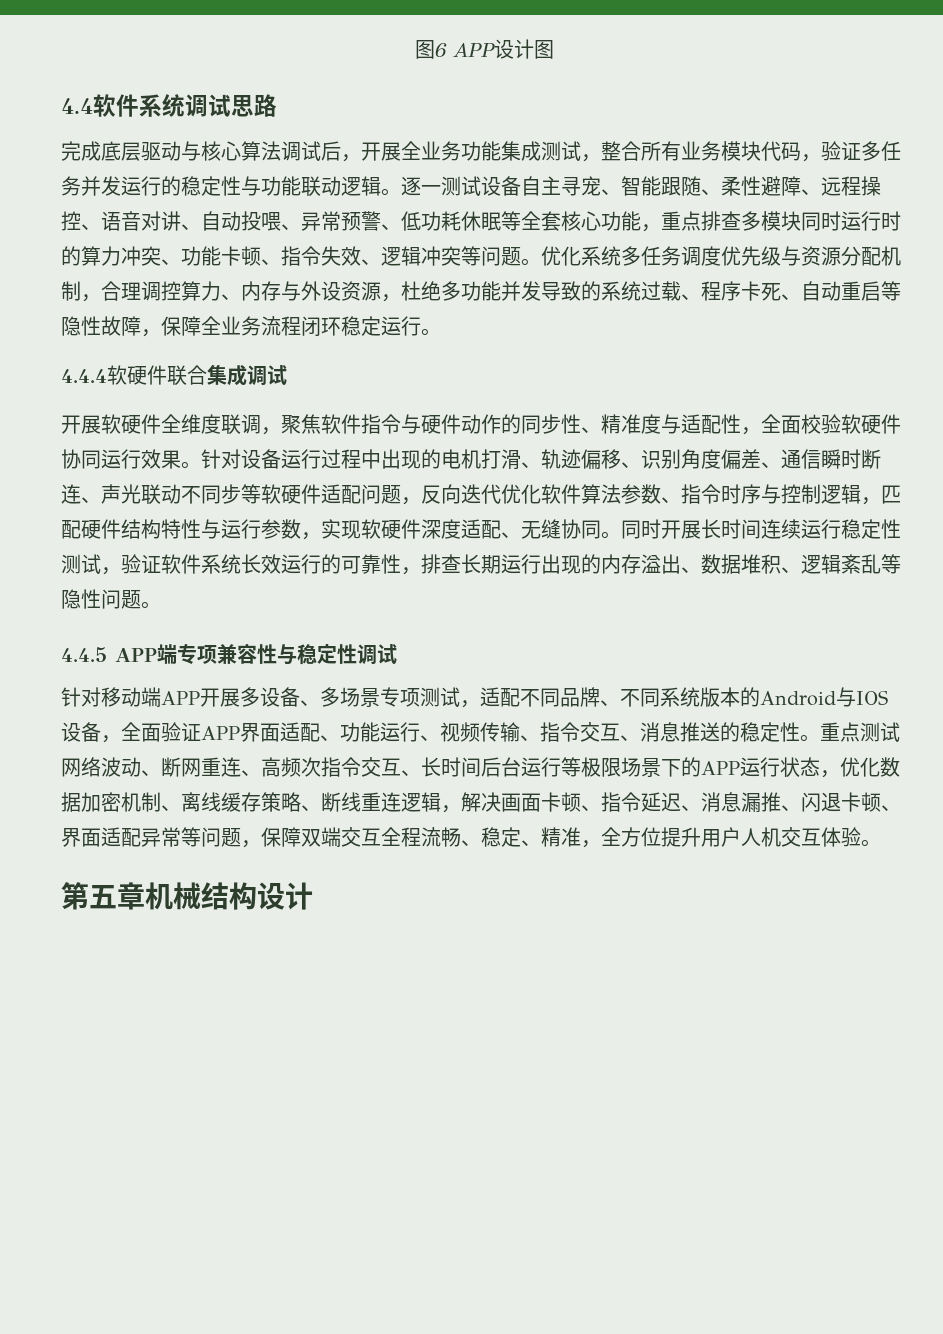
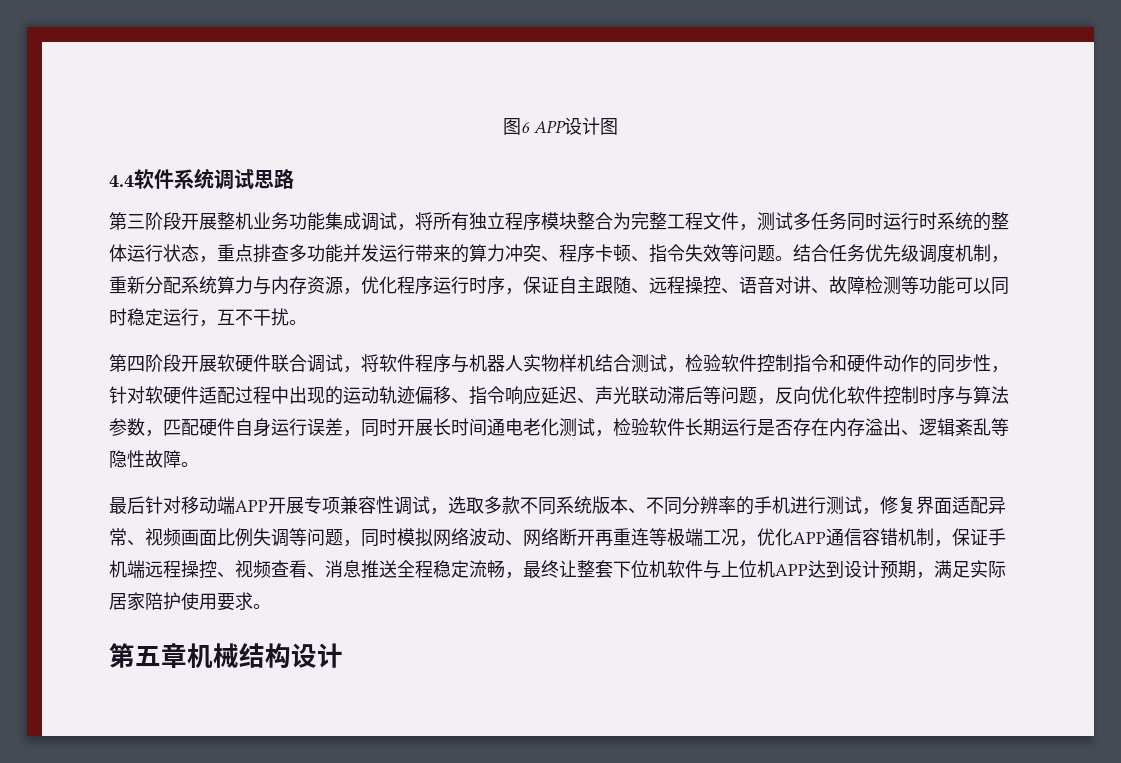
- 完成底层驱动与核心算法调试后，开展全业务功能集成测试，整合所有业务模块代码，验证多任务并发运行的稳定性与功能联动逻辑。逐一测试设备自主寻宠、智能跟随、柔性避障、远程操控、语音对讲、自动投喂、异常预警、低功耗休眠等全套核心功能，重点排查多模块同时运行时的算力冲突、功能卡顿、指令失效、逻辑冲突等问题。优化系统多任务调度优先级与资源分配机制，合理调控算力、内存与外设资源，杜绝多功能并发导致的系统过载、程序卡死、自动重启等隐性故障，保障全业务流程闭环稳定运行。
- 4.4.4软硬件联合集成调试
- 开展软硬件全维度联调，聚焦软件指令与硬件动作的同步性、精准度与适配性，全面校验软硬件协同运行效果。针对设备运行过程中出现的电机打滑、轨迹偏移、识别角度偏差、通信瞬时断连、声光联动不同步等软硬件适配问题，反向迭代优化软件算法参数、指令时序与控制逻辑，匹配硬件结构特性与运行参数，实现软硬件深度适配、无缝协同。同时开展长时间连续运行稳定性测试，验证软件系统长效运行的可靠性，排查长期运行出现的内存溢出、数据堆积、逻辑紊乱等隐性问题。
- 4.4.5 APP端专项兼容性与稳定性调试
- 针对移动端APP开展多设备、多场景专项测试，适配不同品牌、不同系统版本的Android与IOS设备，全面验证APP界面适配、功能运行、视频传输、指令交互、消息推送的稳定性。重点测试网络波动、断网重连、高频次指令交互、长时间后台运行等极限场景下的APP运行状态，优化数据加密机制、离线缓存策略、断线重连逻辑，解决画面卡顿、指令延迟、消息漏推、闪退卡顿、界面适配异常等问题，保障双端交互全程流畅、稳定、精准，全方位提升用户人机交互体验。
+ 第三阶段开展整机业务功能集成调试，将所有独立程序模块整合为完整工程文件，测试多任务同时运行时系统的整体运行状态，重点排查多功能并发运行带来的算力冲突、程序卡顿、指令失效等问题。结合任务优先级调度机制，重新分配系统算力与内存资源，优化程序运行时序，保证自主跟随、远程操控、语音对讲、故障检测等功能可以同时稳定运行，互不干扰。
+ 第四阶段开展软硬件联合调试，将软件程序与机器人实物样机结合测试，检验软件控制指令和硬件动作的同步性，针对软硬件适配过程中出现的运动轨迹偏移、指令响应延迟、声光联动滞后等问题，反向优化软件控制时序与算法参数，匹配硬件自身运行误差，同时开展长时间通电老化测试，检验软件长期运行是否存在内存溢出、逻辑紊乱等隐性故障。
+ 最后针对移动端APP开展专项兼容性调试，选取多款不同系统版本、不同分辨率的手机进行测试，修复界面适配异常、视频画面比例失调等问题，同时模拟网络波动、网络断开再重连等极端工况，优化APP通信容错机制，保证手机端远程操控、视频查看、消息推送全程稳定流畅，最终让整套下位机软件与上位机APP达到设计预期，满足实际居家陪护使用要求。

